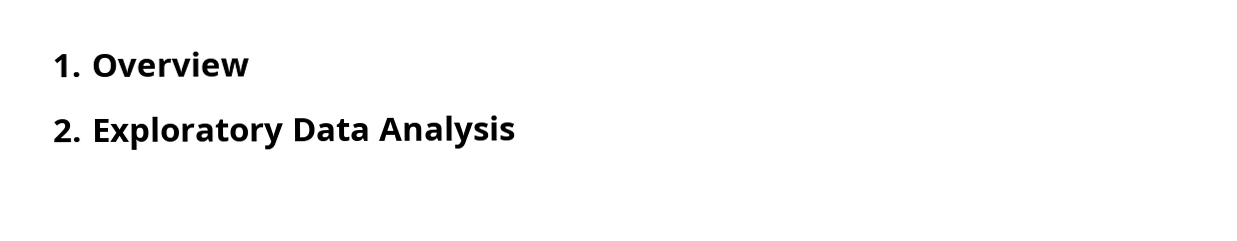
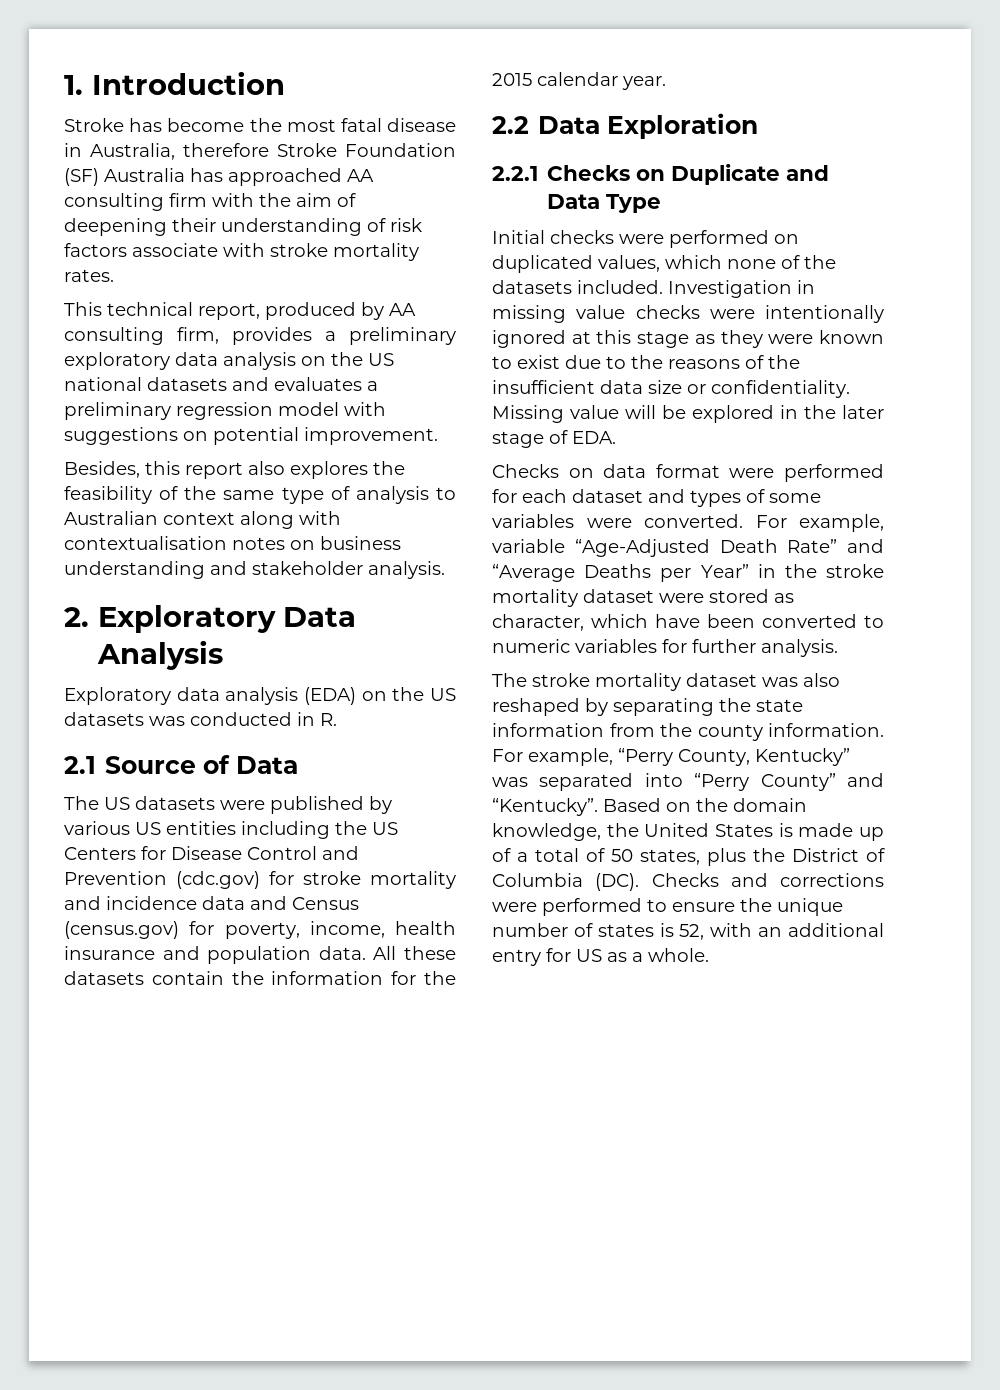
- 1. Overview
+ 1. Introduction
+ Stroke has become the most fatal disease in Australia, therefore Stroke Foundation (SF) Australia has approached AA consulting firm with the aim of deepening their understanding of risk factors associate with stroke mortality rates.
+ This technical report, produced by AA consulting firm, provides a preliminary exploratory data analysis on the US national datasets and evaluates a preliminary regression model with suggestions on potential improvement.
+ Besides, this report also explores the feasibility of the same type of analysis to Australian context along with contextualisation notes on business understanding and stakeholder analysis.
  2. Exploratory Data Analysis
+ Exploratory data analysis (EDA) on the US datasets was conducted in R.
+ 2.1 Source of Data
+ The US datasets were published by various US entities including the US Centers for Disease Control and Prevention (cdc.gov) for stroke mortality and incidence data and Census (census.gov) for poverty, income, health insurance and population data. All these datasets contain the information for the 2015 calendar year.
+ 2.2 Data Exploration
+ 2.2.1 Checks on Duplicate and Data Type
+ Initial checks were performed on duplicated values, which none of the datasets included. Investigation in missing value checks were intentionally ignored at this stage as they were known to exist due to the reasons of the insufficient data size or confidentiality. Missing value will be explored in the later stage of EDA.
+ Checks on data format were performed for each dataset and types of some variables were converted. For example, variable “Age-Adjusted Death Rate” and “Average Deaths per Year” in the stroke mortality dataset were stored as character, which have been converted to numeric variables for further analysis.
+ The stroke mortality dataset was also reshaped by separating the state information from the county information. For example, “Perry County, Kentucky” was separated into “Perry County” and “Kentucky”. Based on the domain knowledge, the United States is made up of a total of 50 states, plus the District of Columbia (DC). Checks and corrections were performed to ensure the unique number of states is 52, with an additional entry for US as a whole.

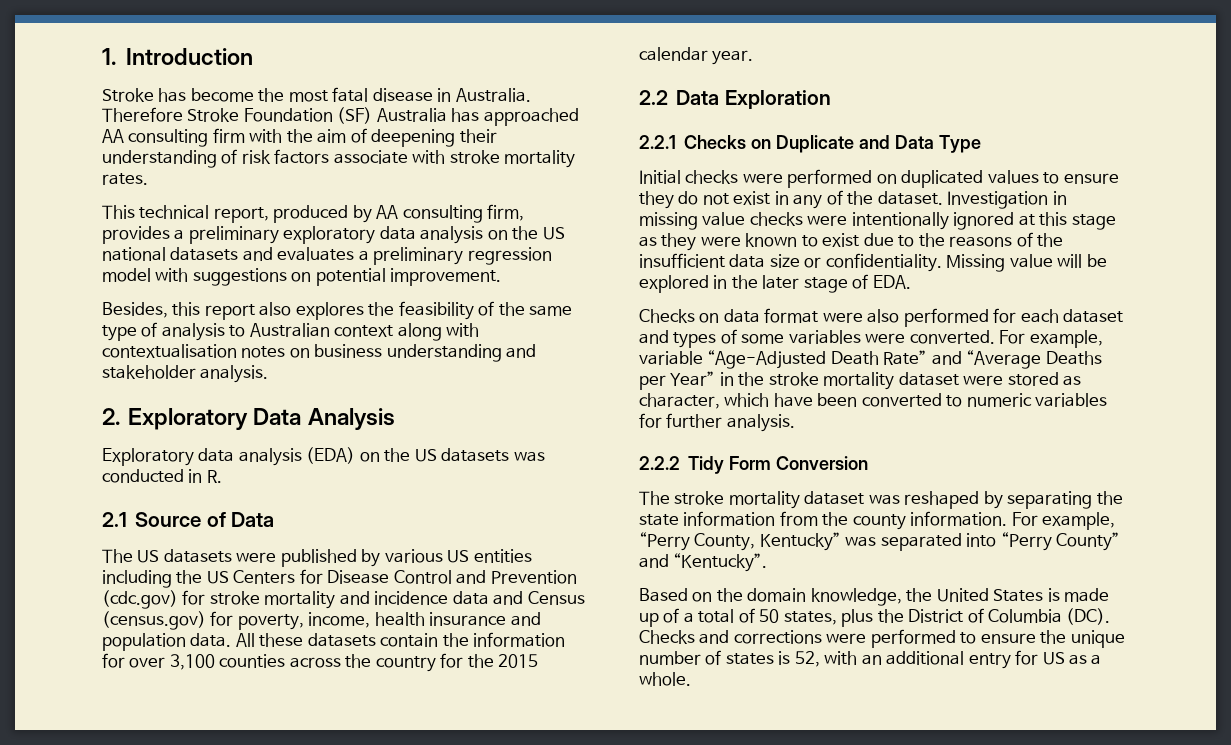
- Stroke has become the most fatal disease in Australia, therefore Stroke Foundation (SF) Australia has approached AA consulting firm with the aim of deepening their understanding of risk factors associate with stroke mortality rates.
+ Stroke has become the most fatal disease in Australia. Therefore Stroke Foundation (SF) Australia has approached AA consulting firm with the aim of deepening their understanding of risk factors associate with stroke mortality rates.
- All these datasets contain the information for the 2015 calendar year.
+ All these datasets contain the information for over 3,100 counties across the country for the 2015 calendar year.
- Initial checks were performed on duplicated values, which none of the datasets included.
+ Initial checks were performed on duplicated values to ensure they do not exist in any of the dataset.
- Checks on data format were performed for each dataset and types of some variables were converted.
+ Checks on data format were also performed for each dataset and types of some variables were converted.
+ 2.2.2 Tidy Form Conversion
- The stroke mortality dataset was also reshaped by separating the state information from the county information.
+ The stroke mortality dataset was reshaped by separating the state information from the county information.
- For example, “Perry County, Kentucky” was separated into “Perry County” and “Kentucky”. Based on the domain knowledge, the United States is made up of a total of 50 states, plus the District of Columbia (DC). Checks and corrections were performed to ensure the unique number of states is 52, with an additional entry for US as a whole.
+ For example, “Perry County, Kentucky” was separated into “Perry County” and “Kentucky”.
+ Based on the domain knowledge, the United States is made up of a total of 50 states, plus the District of Columbia (DC). Checks and corrections were performed to ensure the unique number of states is 52, with an additional entry for US as a whole.

